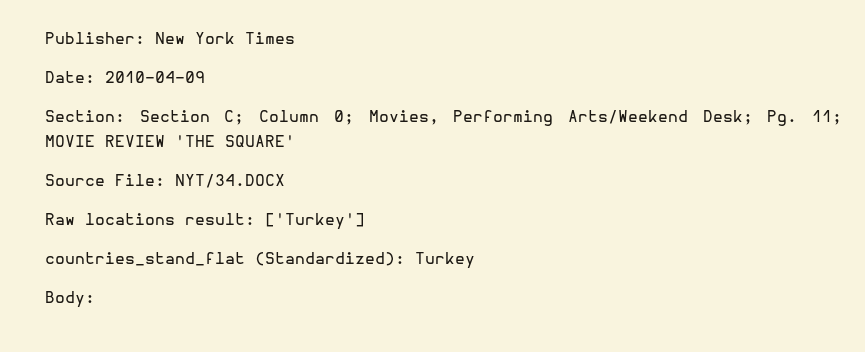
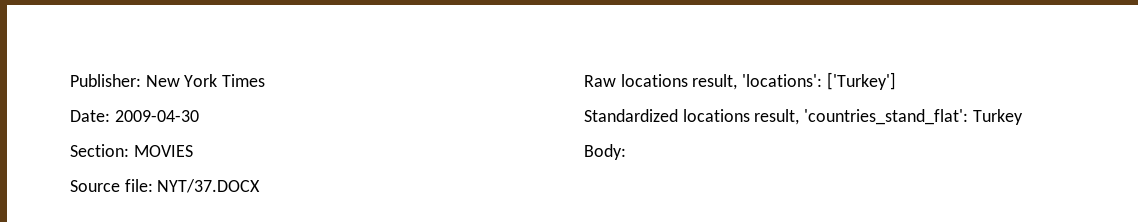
- Date: 2010-04-09
+ Date: 2009-04-30
- Section: Section C; Column 0; Movies, Performing Arts/Weekend Desk; Pg. 11; MOVIE REVIEW 'THE SQUARE'
+ Section: MOVIES
- Source File: NYT/34.DOCX
+ Source file: NYT/37.DOCX
- Raw locations result: ['Turkey']
+ Raw locations result, 'locations': ['Turkey']
- countries_stand_flat (Standardized): Turkey
+ Standardized locations result, 'countries_stand_flat': Turkey

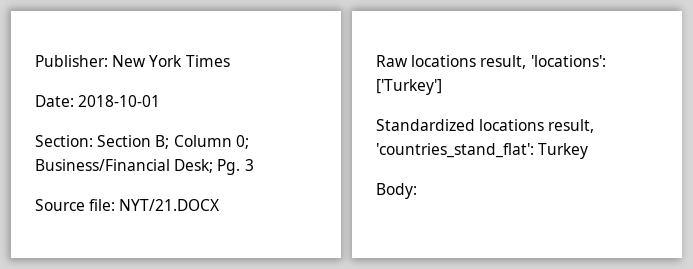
- Date: 2009-04-30
+ Date: 2018-10-01
- Section: MOVIES
+ Section: Section B; Column 0; Business/Financial Desk; Pg. 3
- Source file: NYT/37.DOCX
+ Source file: NYT/21.DOCX

